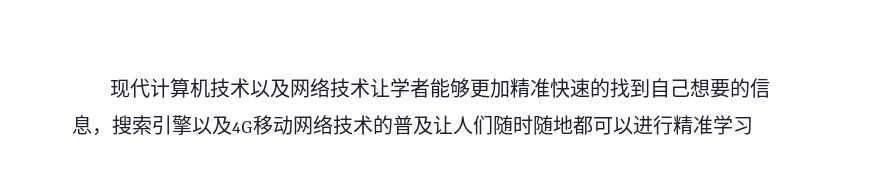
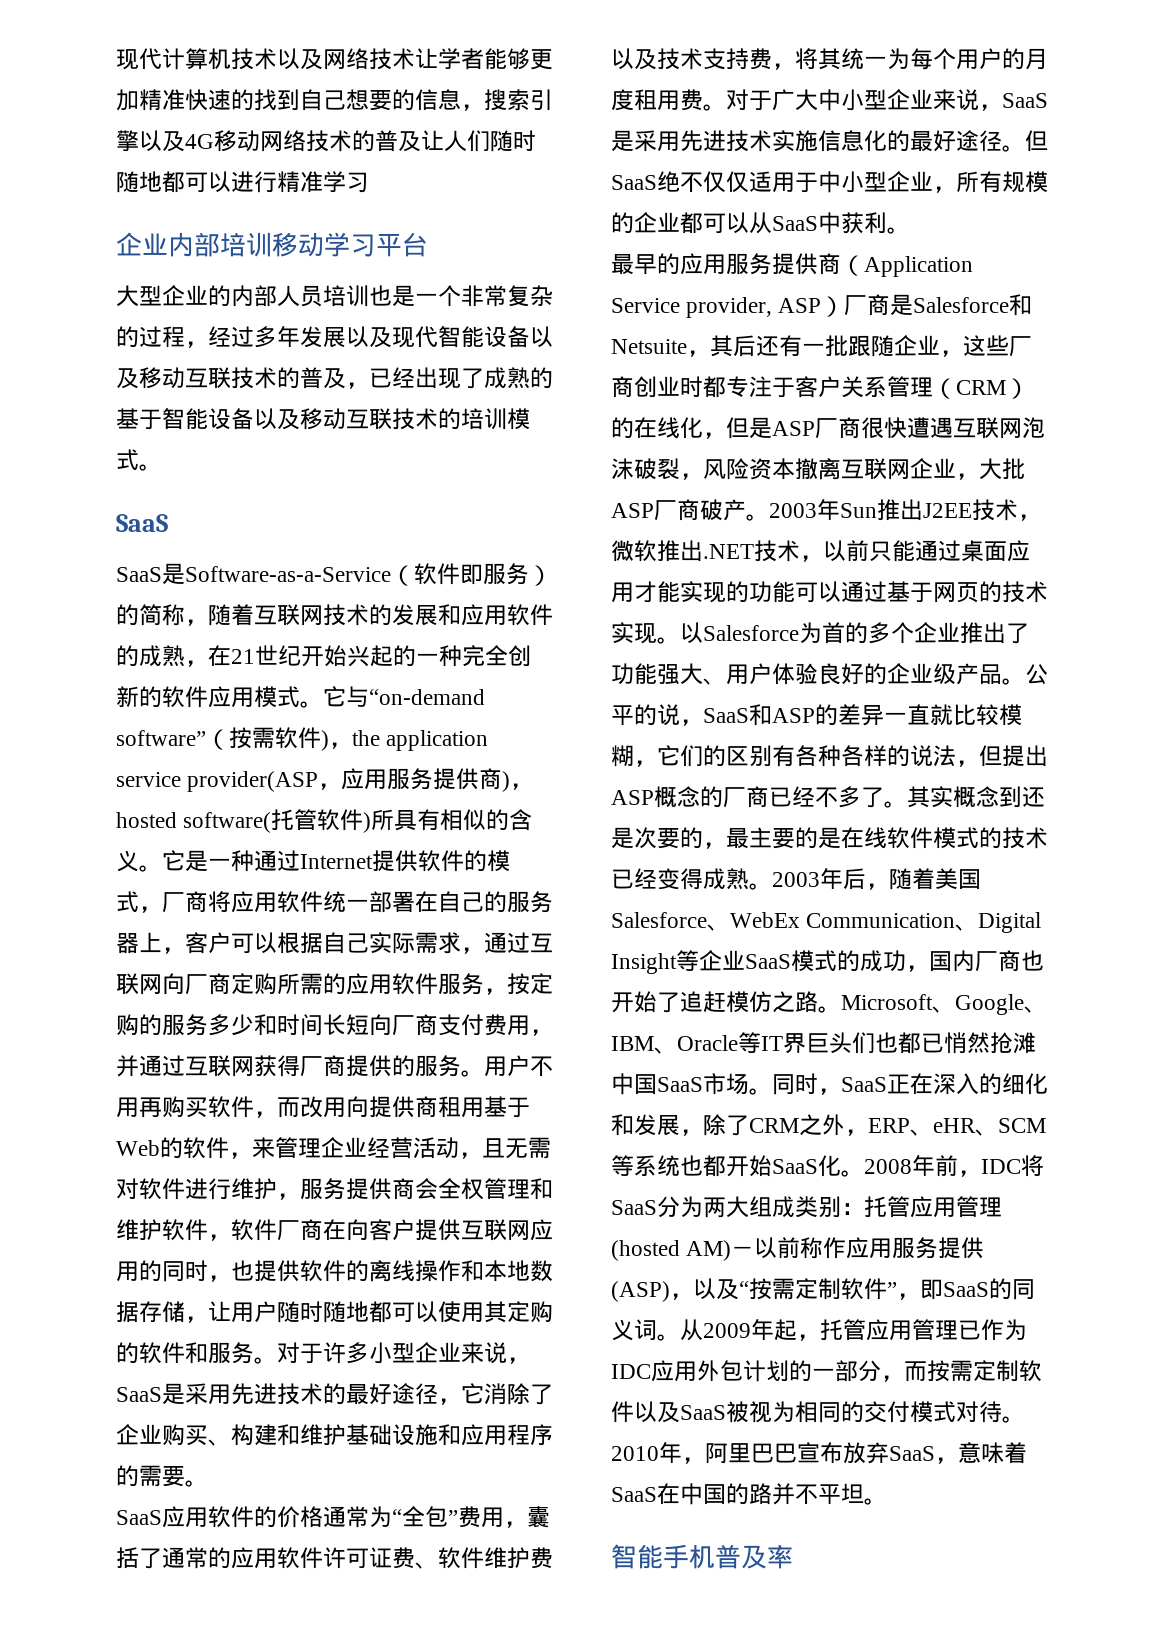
+ 企业内部培训移动学习平台
+ 大型企业的内部人员培训也是一个非常复杂的过程，经过多年发展以及现代智能设备以及移动互联技术的普及，已经出现了成熟的基于智能设备以及移动互联技术的培训模式。
+ SaaS
+ SaaS是Software-as-a-Service（软件即服务）的简称，随着互联网技术的发展和应用软件的成熟，在21世纪开始兴起的一种完全创新的软件应用模式。它与“on-demand software”（按需软件)，the application service provider(ASP，应用服务提供商)，hosted software(托管软件)所具有相似的含义。它是一种通过Internet提供软件的模式，厂商将应用软件统一部署在自己的服务器上，客户可以根据自己实际需求，通过互联网向厂商定购所需的应用软件服务，按定购的服务多少和时间长短向厂商支付费用，并通过互联网获得厂商提供的服务。用户不用再购买软件，而改用向提供商租用基于Web的软件，来管理企业经营活动，且无需对软件进行维护，服务提供商会全权管理和维护软件，软件厂商在向客户提供互联网应用的同时，也提供软件的离线操作和本地数据存储，让用户随时随地都可以使用其定购的软件和服务。对于许多小型企业来说，SaaS是采用先进技术的最好途径，它消除了企业购买、构建和维护基础设施和应用程序的需要。
+ SaaS应用软件的价格通常为“全包”费用，囊括了通常的应用软件许可证费、软件维护费以及技术支持费，将其统一为每个用户的月度租用费。对于广大中小型企业来说，SaaS是采用先进技术实施信息化的最好途径。但SaaS绝不仅仅适用于中小型企业，所有规模的企业都可以从SaaS中获利。
+ 最早的应用服务提供商（Application Service provider, ASP）厂商是Salesforce和Netsuite，其后还有一批跟随企业，这些厂商创业时都专注于客户关系管理（CRM）的在线化，但是ASP厂商很快遭遇互联网泡沫破裂，风险资本撤离互联网企业，大批ASP厂商破产。2003年Sun推出J2EE技术，微软推出.NET技术，以前只能通过桌面应用才能实现的功能可以通过基于网页的技术实现。以Salesforce为首的多个企业推出了功能强大、用户体验良好的企业级产品。公平的说，SaaS和ASP的差异一直就比较模糊，它们的区别有各种各样的说法，但提出ASP概念的厂商已经不多了。其实概念到还是次要的，最主要的是在线软件模式的技术已经变得成熟。2003年后，随着美国Salesforce、WebEx Communication、Digital Insight等企业SaaS模式的成功，国内厂商也开始了追赶模仿之路。Microsoft、Google、IBM、Oracle等IT界巨头们也都已悄然抢滩中国SaaS市场。同时，SaaS正在深入的细化和发展，除了CRM之外，ERP、eHR、SCM等系统也都开始SaaS化。2008年前，IDC将SaaS分为两大组成类别：托管应用管理(hosted AM)－以前称作应用服务提供(ASP)，以及“按需定制软件”，即SaaS的同义词。从2009年起，托管应用管理已作为IDC应用外包计划的一部分，而按需定制软件以及SaaS被视为相同的交付模式对待。2010年，阿里巴巴宣布放弃SaaS，意味着SaaS在中国的路并不平坦。
+ 智能手机普及率

